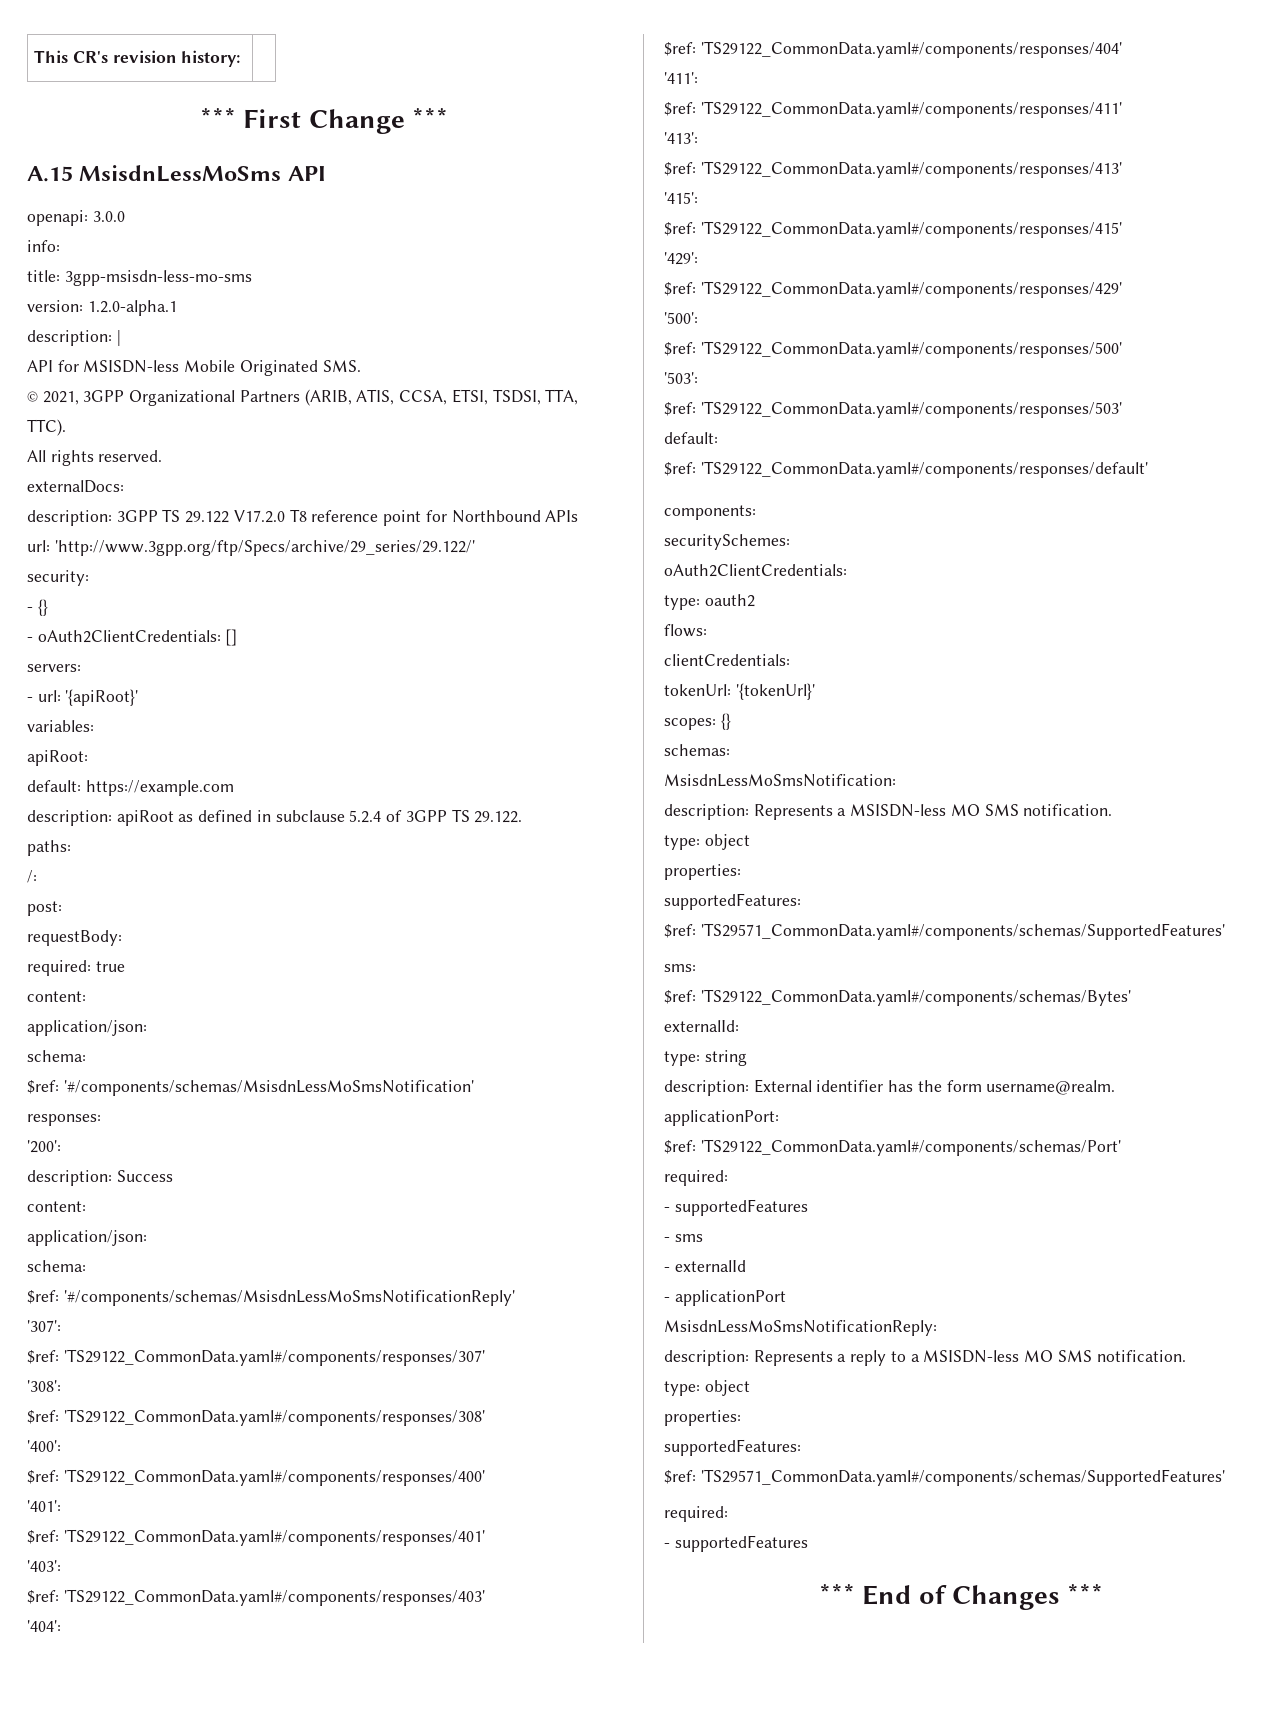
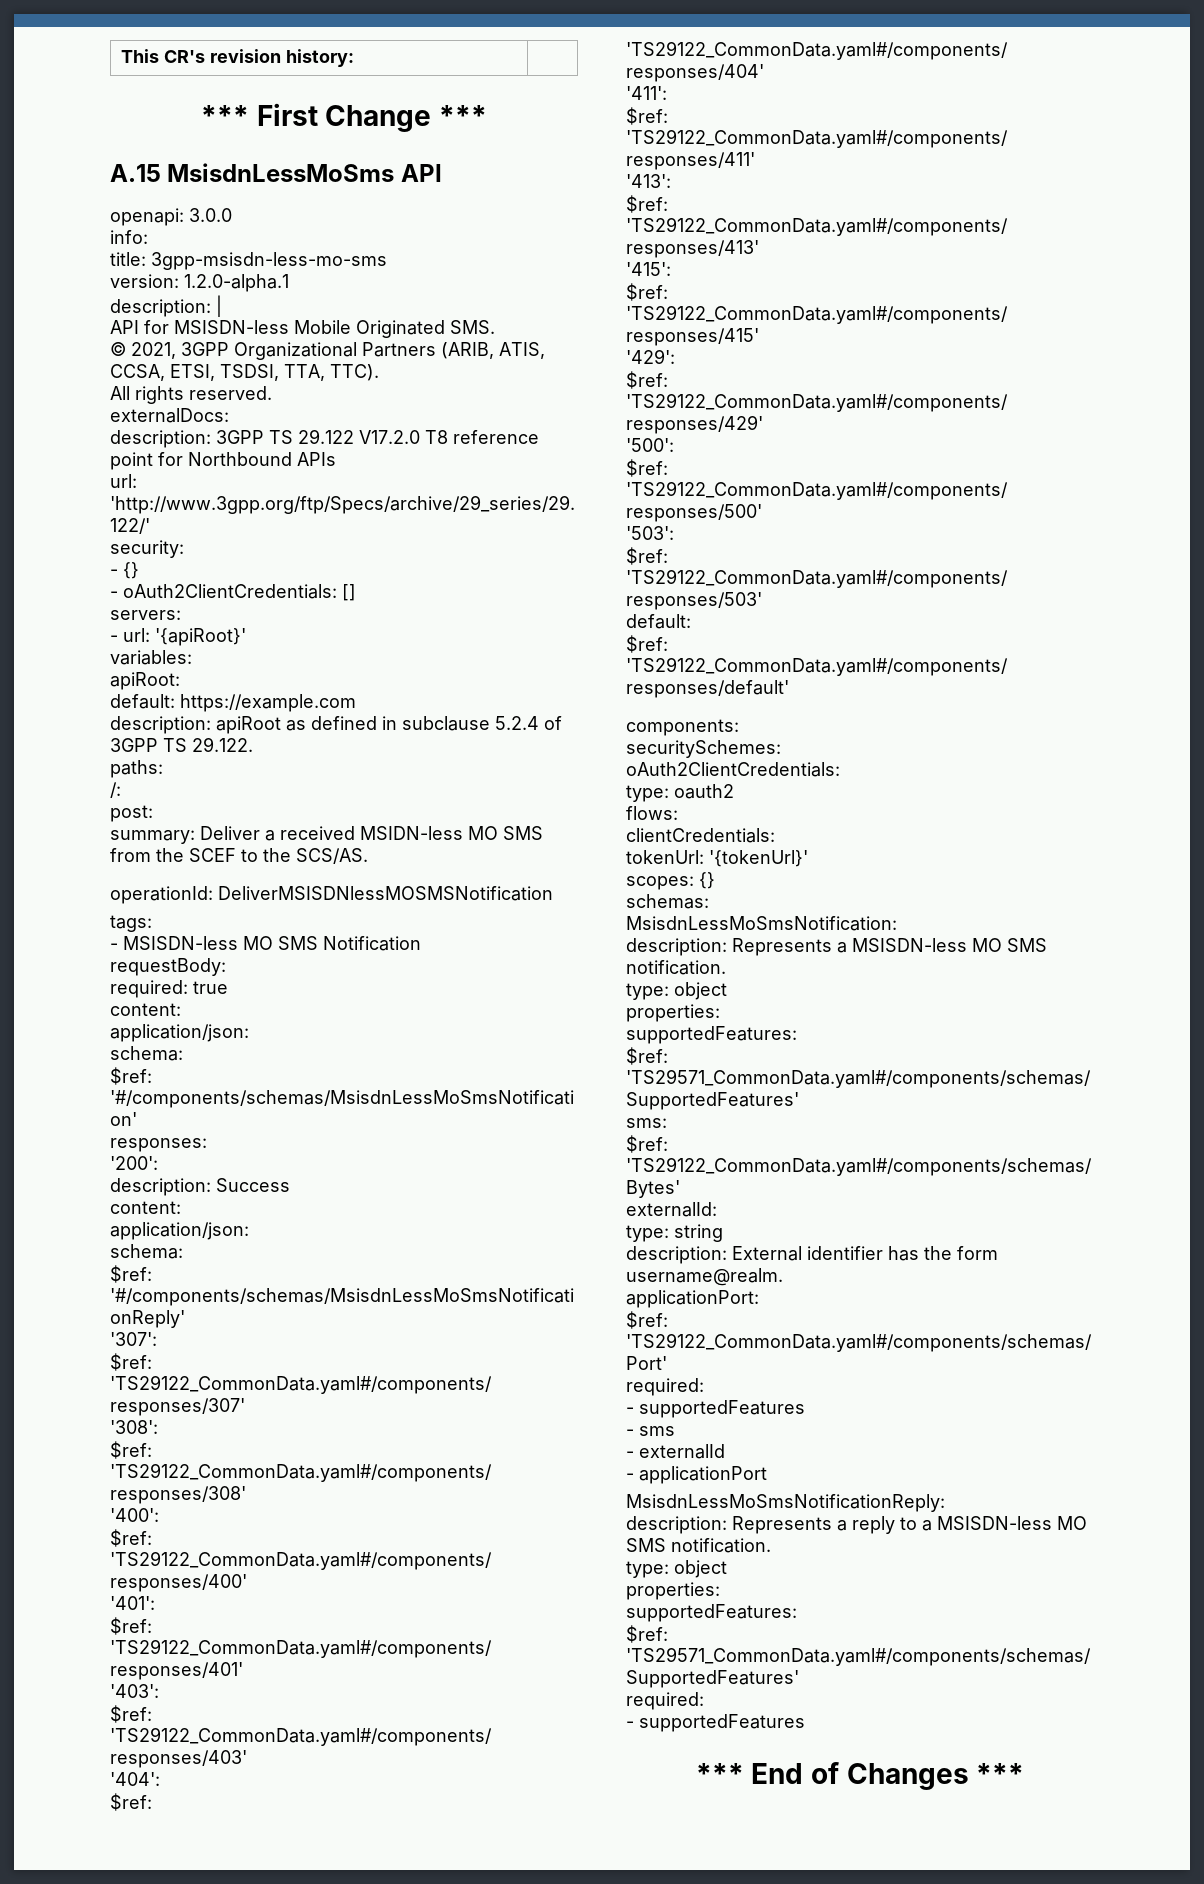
+ summary: Deliver a received MSIDN-less MO SMS from the SCEF to the SCS/AS.
+ operationId: DeliverMSISDNlessMOSMSNotification
+ tags:
+ - MSISDN-less MO SMS Notification

